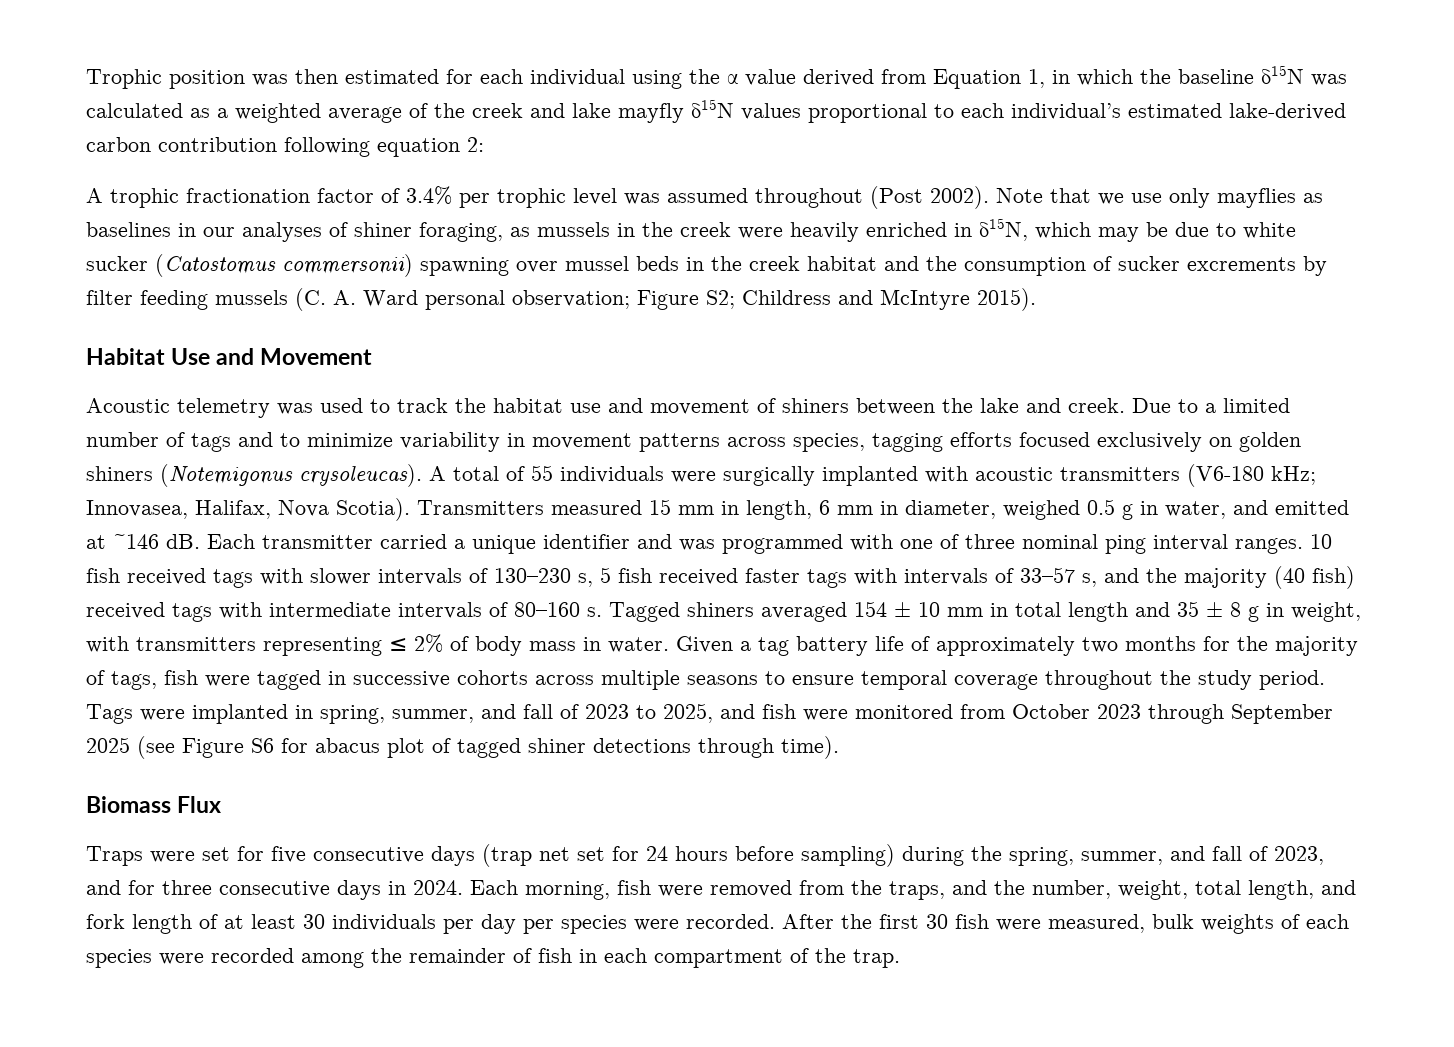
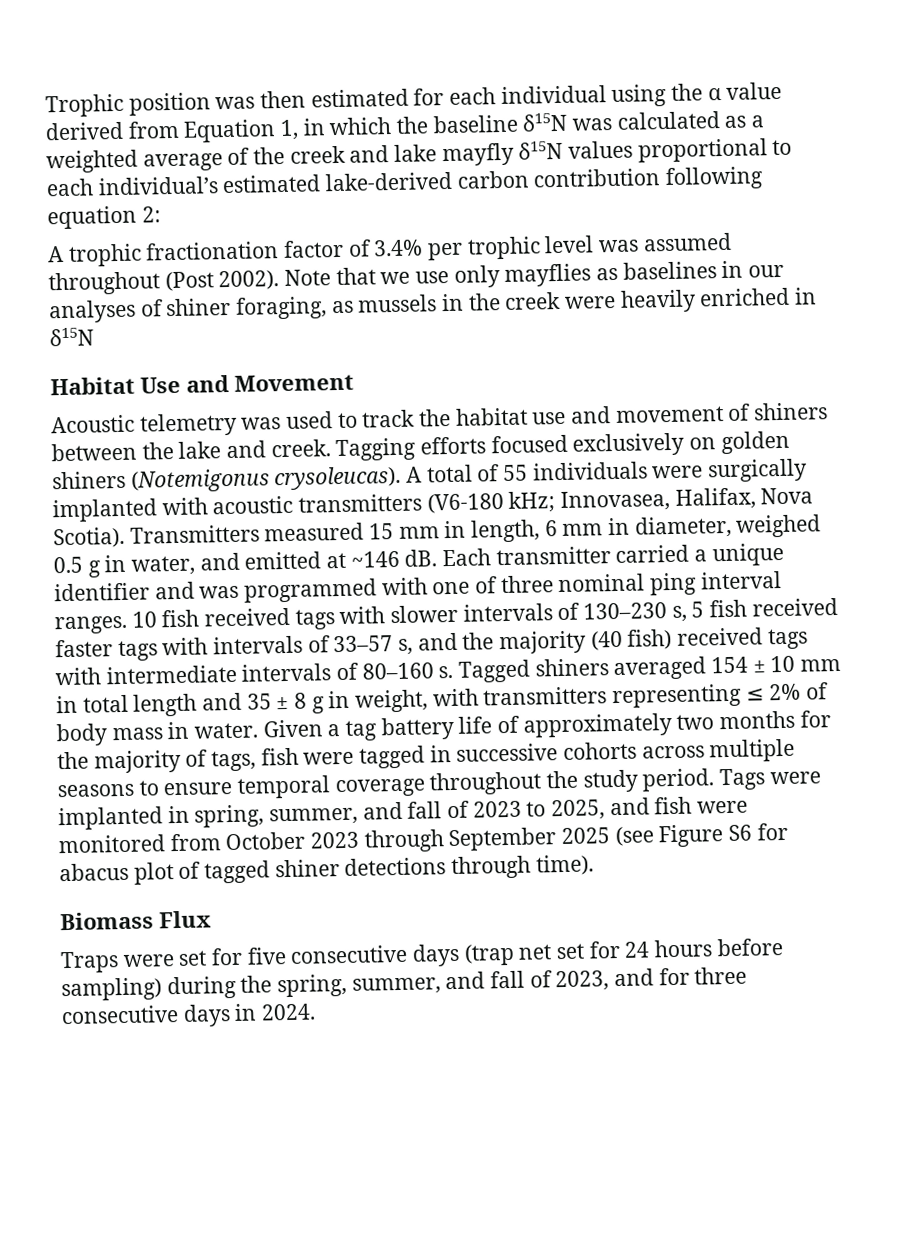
- Note that we use only mayflies as baselines in our analyses of shiner foraging, as mussels in the creek were heavily enriched in δ15N, which may be due to white sucker (Catostomus commersonii) spawning over mussel beds in the creek habitat and the consumption of sucker excrements by filter feeding mussels (C. A. Ward personal observation; Figure S2; Childress and McIntyre 2015).
+ Note that we use only mayflies as baselines in our analyses of shiner foraging, as mussels in the creek were heavily enriched in δ15N
- Due to a limited number of tags and to minimize variability in movement patterns across species, tagging efforts focused exclusively on golden shiners (Notemigonus crysoleucas).
+ Tagging efforts focused exclusively on golden shiners (Notemigonus crysoleucas).
- Each morning, fish were removed from the traps, and the number, weight, total length, and fork length of at least 30 individuals per day per species were recorded. After the first 30 fish were measured, bulk weights of each species were recorded among the remainder of fish in each compartment of the trap.

